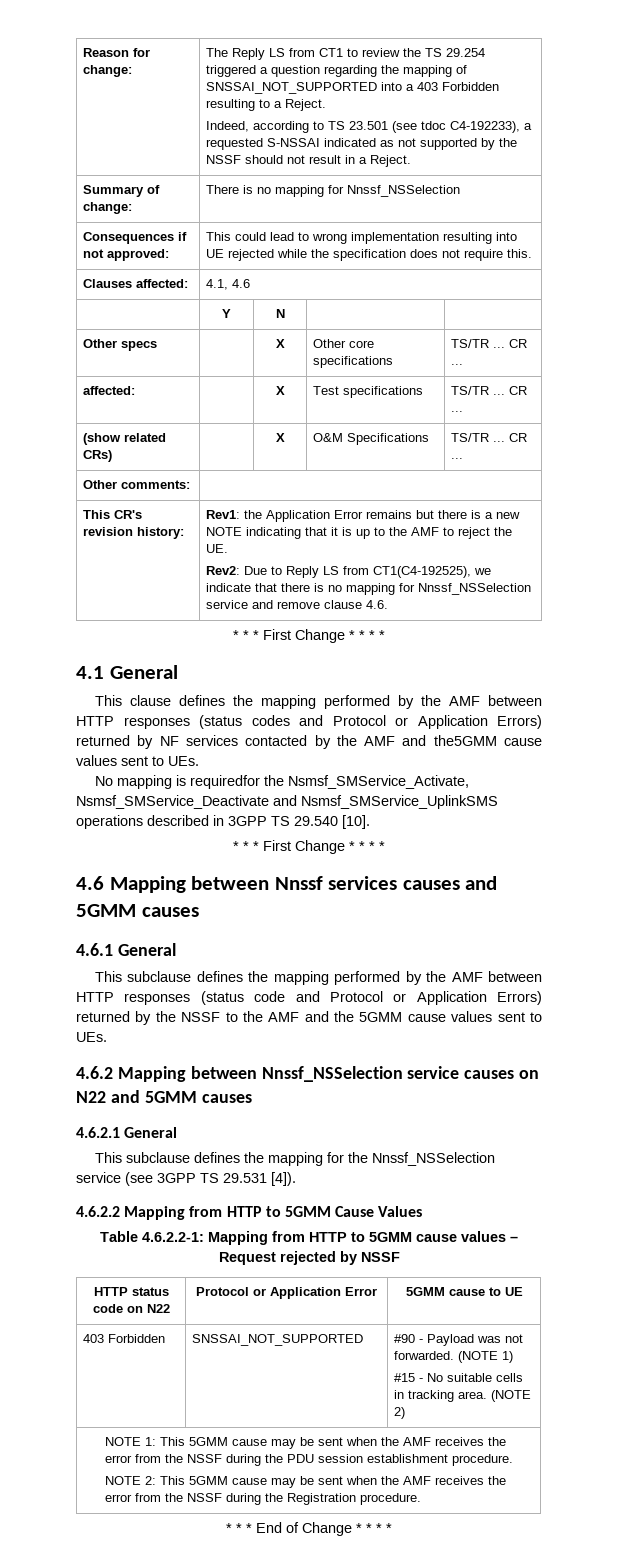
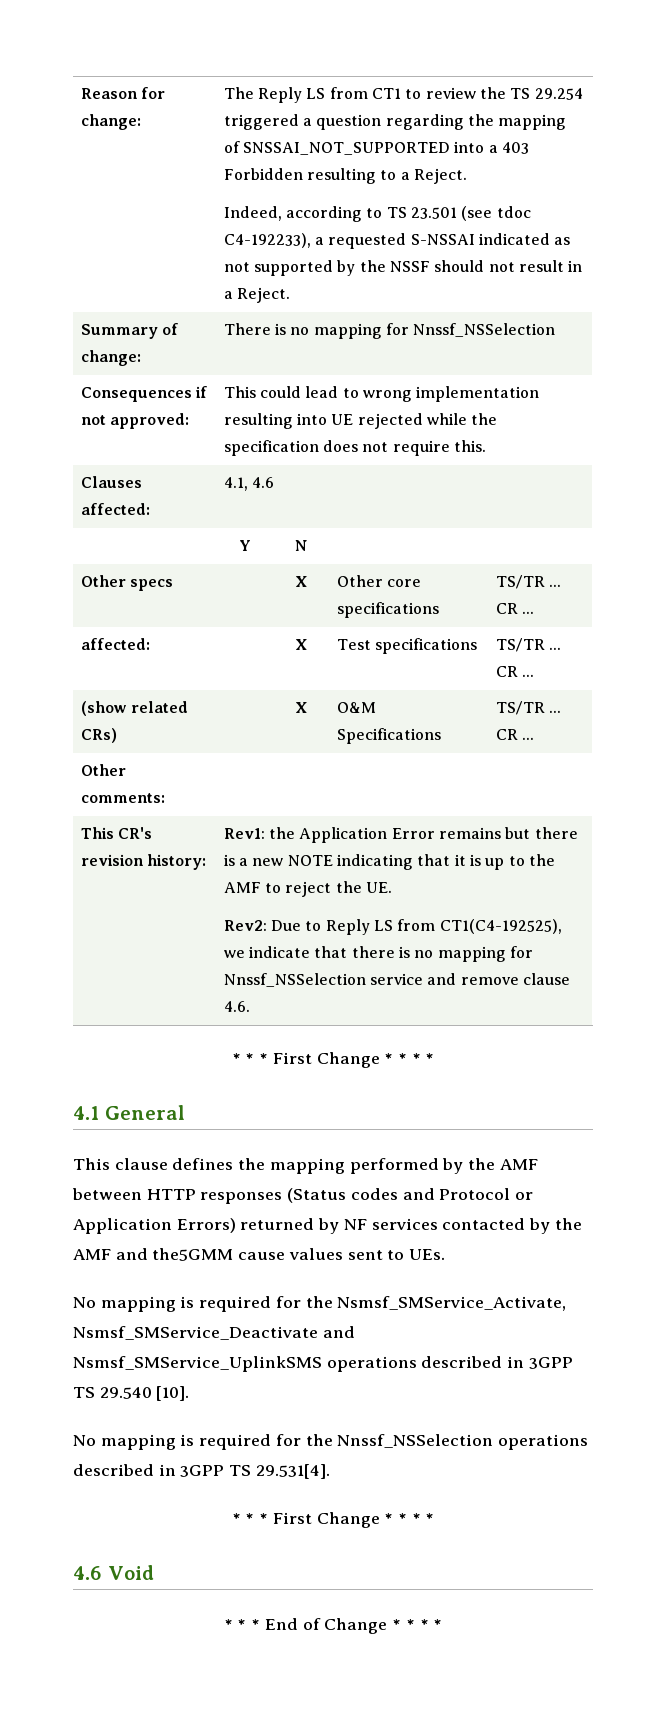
- This clause defines the mapping performed by the AMF between HTTP responses (status codes and Protocol or Application Errors) returned by NF services contacted by the AMF and the5GMM cause values sent to UEs.
+ This clause defines the mapping performed by the AMF between HTTP responses (Status codes and Protocol or Application Errors) returned by NF services contacted by the AMF and the5GMM cause values sent to UEs.
- No mapping is requiredfor the Nsmsf_SMService_Activate, Nsmsf_SMService_Deactivate and Nsmsf_SMService_UplinkSMS operations described in 3GPP TS 29.540 [10].
+ No mapping is required for the Nsmsf_SMService_Activate, Nsmsf_SMService_Deactivate and Nsmsf_SMService_UplinkSMS operations described in 3GPP TS 29.540 [10].
+ No mapping is required for the Nnssf_NSSelection operations described in 3GPP TS 29.531[4].
- 4.6 Mapping between Nnssf services causes and 5GMM causes
- 4.6.1 General
- This subclause defines the mapping performed by the AMF between HTTP responses (status code and Protocol or Application Errors) returned by the NSSF to the AMF and the 5GMM cause values sent to UEs.
- 4.6.2 Mapping between Nnssf_NSSelection service causes on N22 and 5GMM causes
- 4.6.2.1 General
- This subclause defines the mapping for the Nnssf_NSSelection service (see 3GPP TS 29.531 [4]).
- 4.6.2.2 Mapping from HTTP to 5GMM Cause Values
- Table 4.6.2.2-1: Mapping from HTTP to 5GMM cause values – Request rejected by NSSF
- HTTP status code on N22 | Protocol or Application Error | 5GMM cause to UE
- 403 Forbidden | SNSSAI_NOT_SUPPORTED | #90 - Payload was not forwarded. (NOTE 1)
- #15 - No suitable cells in tracking area. (NOTE 2)
- NOTE 1: This 5GMM cause may be sent when the AMF receives the error from the NSSF during the PDU session establishment procedure.
- NOTE 2: This 5GMM cause may be sent when the AMF receives the error from the NSSF during the Registration procedure.
+ 4.6 Void

